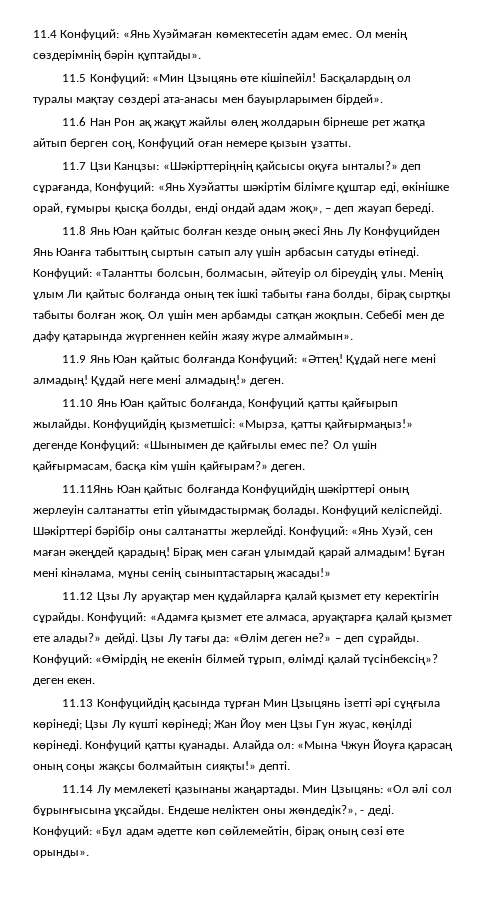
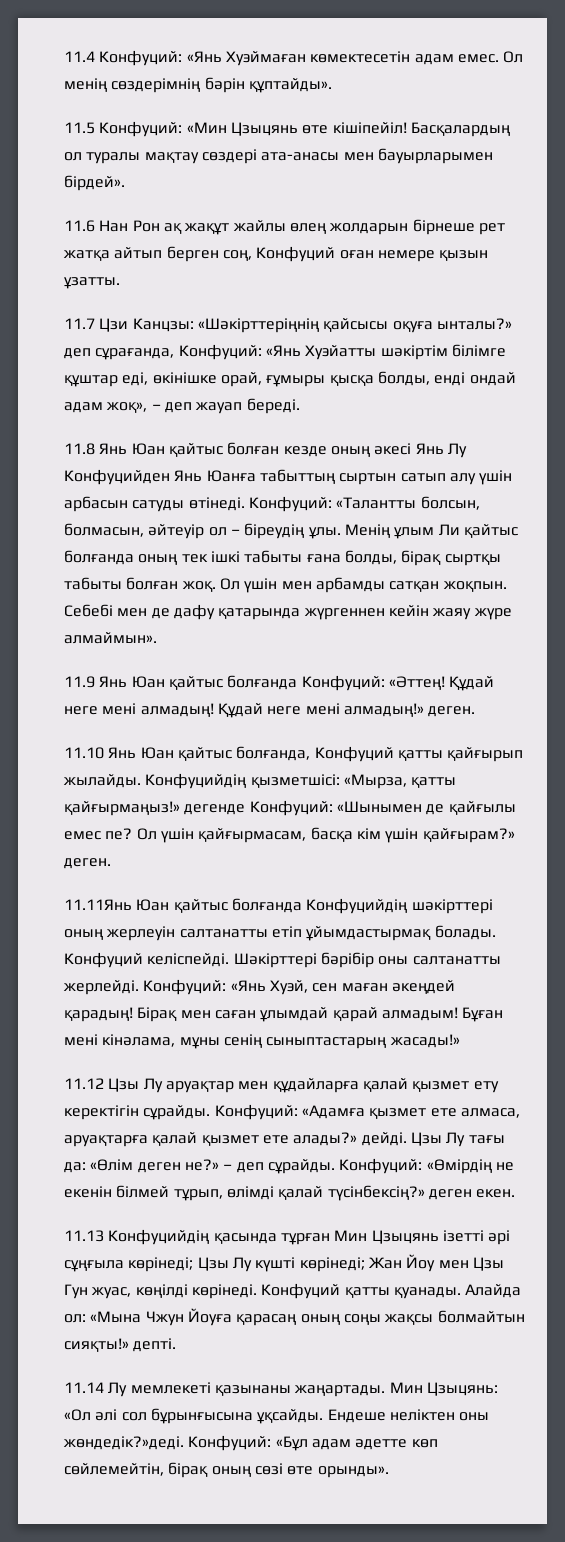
- Конфуций: «Талантты болсын, болмасын, әйтеуір ол біреудің ұлы.
+ Конфуций: «Талантты болсын, болмасын, әйтеуір ол – біреудің ұлы.
- Конфуций: «Өмірдің не екенін білмей тұрып, өлімді қалай түсінбексің»? деген екен.
+ Конфуций: «Өмірдің не екенін білмей тұрып, өлімді қалай түсінбексің?» деген екен.
- Ендеше неліктен оны жөндедік?», - деді.
+ Ендеше неліктен оны жөндедік?»деді.

